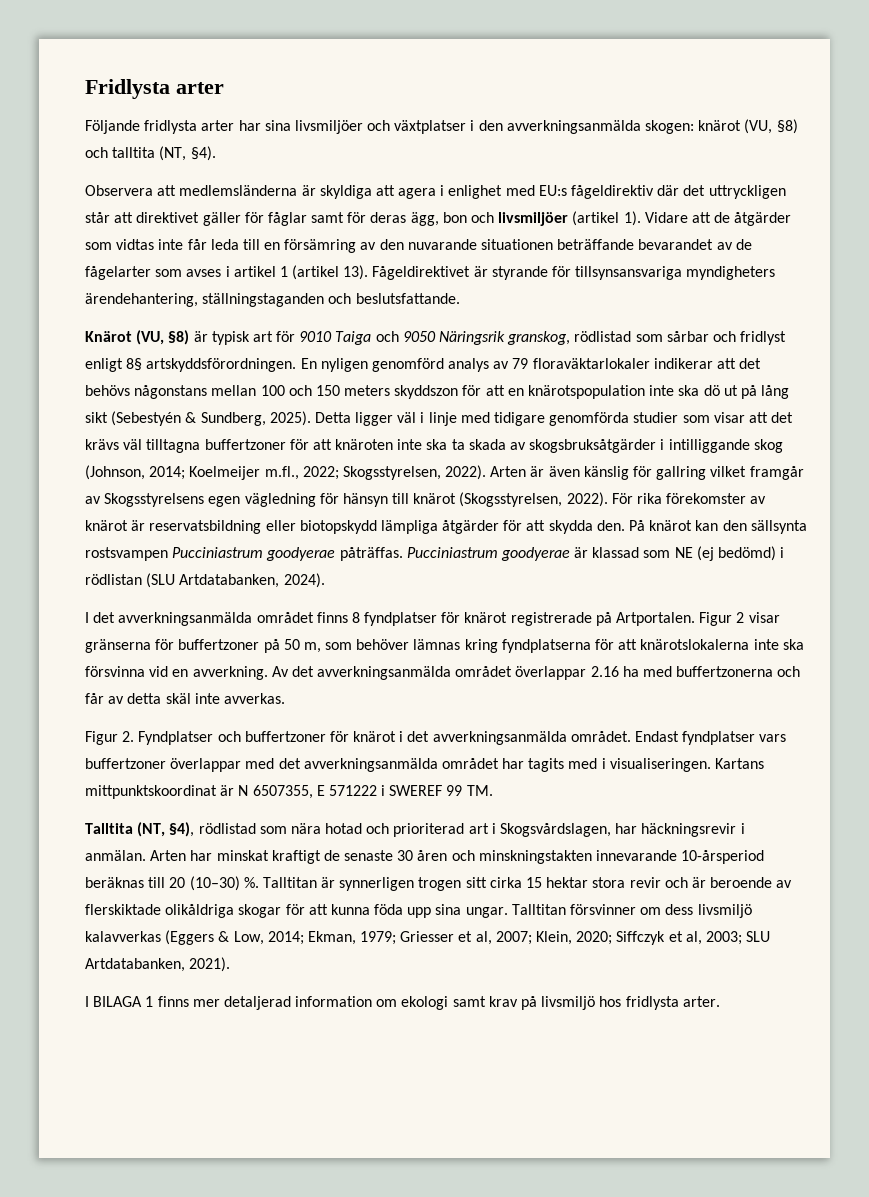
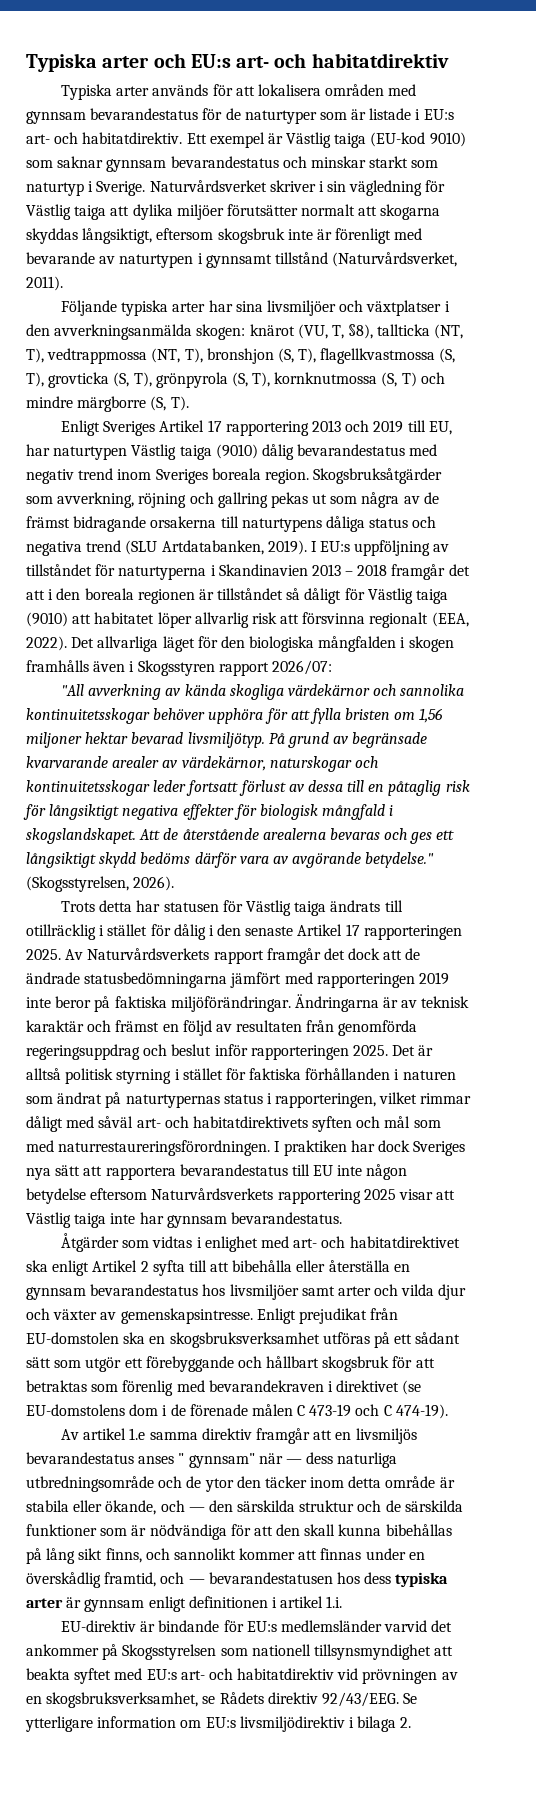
- Fridlysta arter
+ Typiska arter och EU:s art- och habitatdirektiv
+ Typiska arter används för att lokalisera områden med gynnsam bevarandestatus för de naturtyper som är listade i EU:s art- och habitatdirektiv. Ett exempel är Västlig taiga (EU-kod 9010) som saknar gynnsam bevarandestatus och minskar starkt som naturtyp i Sverige. Naturvårdsverket skriver i sin vägledning för Västlig taiga att dylika miljöer förutsätter normalt att skogarna skyddas långsiktigt, eftersom skogsbruk inte är förenligt med bevarande av naturtypen i gynnsamt tillstånd (Naturvårdsverket, 2011).
- Följande fridlysta arter har sina livsmiljöer och växtplatser i den avverkningsanmälda skogen: knärot (VU, §8) och talltita (NT, §4).
- Observera att medlemsländerna är skyldiga att agera i enlighet med EU:s fågeldirektiv där det uttryckligen står att direktivet gäller för fåglar samt för deras ägg, bon och livsmiljöer (artikel 1). Vidare att de åtgärder som vidtas inte får leda till en försämring av den nuvarande situationen beträffande bevarandet av de fågelarter som avses i artikel 1 (artikel 13). Fågeldirektivet är styrande för tillsynsansvariga myndigheters ärendehantering, ställningstaganden och beslutsfattande.
- Knärot (VU, §8) är typisk art för 9010 Taiga och 9050 Näringsrik granskog, rödlistad som sårbar och fridlyst enligt 8§ artskyddsförordningen. En nyligen genomförd analys av 79 floraväktarlokaler indikerar att det behövs någonstans mellan 100 och 150 meters skyddszon för att en knärotspopulation inte ska dö ut på lång sikt (Sebestyén & Sundberg, 2025). Detta ligger väl i linje med tidigare genomförda studier som visar att det krävs väl tilltagna buffertzoner för att knäroten inte ska ta skada av skogsbruksåtgärder i intilliggande skog (Johnson, 2014; Koelmeijer m.fl., 2022; Skogsstyrelsen, 2022). Arten är även känslig för gallring vilket framgår av Skogsstyrelsens egen vägledning för hänsyn till knärot (Skogsstyrelsen, 2022). För rika förekomster av knärot är reservatsbildning eller biotopskydd lämpliga åtgärder för att skydda den. På knärot kan den sällsynta rostsvampen Pucciniastrum goodyerae påträffas. Pucciniastrum goodyerae är klassad som NE (ej bedömd) i rödlistan (SLU Artdatabanken, 2024).
- I det avverkningsanmälda området finns 8 fyndplatser för knärot registrerade på Artportalen. Figur 2 visar gränserna för buffertzoner på 50 m, som behöver lämnas kring fyndplatserna för att knärotslokalerna inte ska försvinna vid en avverkning. Av det avverkningsanmälda området överlappar 2.16 ha med buffertzonerna och får av detta skäl inte avverkas.
- Figur 2. Fyndplatser och buffertzoner för knärot i det avverkningsanmälda området. Endast fyndplatser vars buffertzoner överlappar med det avverkningsanmälda området har tagits med i visualiseringen. Kartans mittpunktskoordinat är N 6507355, E 571222 i SWEREF 99 TM.
- Talltita (NT, §4), rödlistad som nära hotad och prioriterad art i Skogsvårdslagen, har häckningsrevir i anmälan. Arten har minskat kraftigt de senaste 30 åren och minskningstakten innevarande 10-årsperiod beräknas till 20 (10–30) %. Talltitan är synnerligen trogen sitt cirka 15 hektar stora revir och är beroende av flerskiktade olikåldriga skogar för att kunna föda upp sina ungar. Talltitan försvinner om dess livsmiljö kalavverkas (Eggers & Low, 2014; Ekman, 1979; Griesser et al, 2007; Klein, 2020; Siffczyk et al, 2003; SLU Artdatabanken, 2021).
- I BILAGA 1 finns mer detaljerad information om ekologi samt krav på livsmiljö hos fridlysta arter.
+ Följande typiska arter har sina livsmiljöer och växtplatser i den avverkningsanmälda skogen: knärot (VU, T, §8), tallticka (NT, T), vedtrappmossa (NT, T), bronshjon (S, T), flagellkvastmossa (S, T), grovticka (S, T), grönpyrola (S, T), kornknutmossa (S, T) och mindre märgborre (S, T).
+ Enligt Sveriges Artikel 17 rapportering 2013 och 2019 till EU, har naturtypen Västlig taiga (9010) dålig bevarandestatus med negativ trend inom Sveriges boreala region. Skogsbruksåtgärder som avverkning, röjning och gallring pekas ut som några av de främst bidragande orsakerna till naturtypens dåliga status och negativa trend (SLU Artdatabanken, 2019). I EU:s uppföljning av tillståndet för naturtyperna i Skandinavien 2013 – 2018 framgår det att i den boreala regionen är tillståndet så dåligt för Västlig taiga (9010) att habitatet löper allvarlig risk att försvinna regionalt (EEA, 2022). Det allvarliga läget för den biologiska mångfalden i skogen framhålls även i Skogsstyren rapport 2026/07:
+ "All avverkning av kända skogliga värdekärnor och sannolika kontinuitetsskogar behöver upphöra för att fylla bristen om 1,56 miljoner hektar bevarad livsmiljötyp. På grund av begränsade kvarvarande arealer av värdekärnor, naturskogar och kontinuitetsskogar leder fortsatt förlust av dessa till en påtaglig risk för långsiktigt negativa effekter för biologisk mångfald i skogslandskapet. Att de återstående arealerna bevaras och ges ett långsiktigt skydd bedöms därför vara av avgörande betydelse." (Skogsstyrelsen, 2026).
+ Trots detta har statusen för Västlig taiga ändrats till otillräcklig i stället för dålig i den senaste Artikel 17 rapporteringen 2025. Av Naturvårdsverkets rapport framgår det dock att de ändrade statusbedömningarna jämfört med rapporteringen 2019 inte beror på faktiska miljöförändringar. Ändringarna är av teknisk karaktär och främst en följd av resultaten från genomförda regeringsuppdrag och beslut inför rapporteringen 2025. Det är alltså politisk styrning i stället för faktiska förhållanden i naturen som ändrat på naturtypernas status i rapporteringen, vilket rimmar dåligt med såväl art- och habitatdirektivets syften och mål som med naturrestaureringsförordningen. I praktiken har dock Sveriges nya sätt att rapportera bevarandestatus till EU inte någon betydelse eftersom Naturvårdsverkets rapportering 2025 visar att Västlig taiga inte har gynnsam bevarandestatus.
+ Åtgärder som vidtas i enlighet med art- och habitatdirektivet ska enligt Artikel 2 syfta till att bibehålla eller återställa en gynnsam bevarandestatus hos livsmiljöer samt arter och vilda djur och växter av gemenskapsintresse. Enligt prejudikat från EU-domstolen ska en skogsbruksverksamhet utföras på ett sådant sätt som utgör ett förebyggande och hållbart skogsbruk för att betraktas som förenlig med bevarandekraven i direktivet (se EU-domstolens dom i de förenade målen C 473-19 och C 474-19).
+ Av artikel 1.e samma direktiv framgår att en livsmiljös bevarandestatus anses " gynnsam" när — dess naturliga utbredningsområde och de ytor den täcker inom detta område är stabila eller ökande, och — den särskilda struktur och de särskilda funktioner som är nödvändiga för att den skall kunna bibehållas på lång sikt finns, och sannolikt kommer att finnas under en överskådlig framtid, och — bevarandestatusen hos dess typiska arter är gynnsam enligt definitionen i artikel 1.i.
+ EU-direktiv är bindande för EU:s medlemsländer varvid det ankommer på Skogsstyrelsen som nationell tillsynsmyndighet att beakta syftet med EU:s art- och habitatdirektiv vid prövningen av en skogsbruksverksamhet, se Rådets direktiv 92/43/EEG. Se ytterligare information om EU:s livsmiljödirektiv i bilaga 2.

